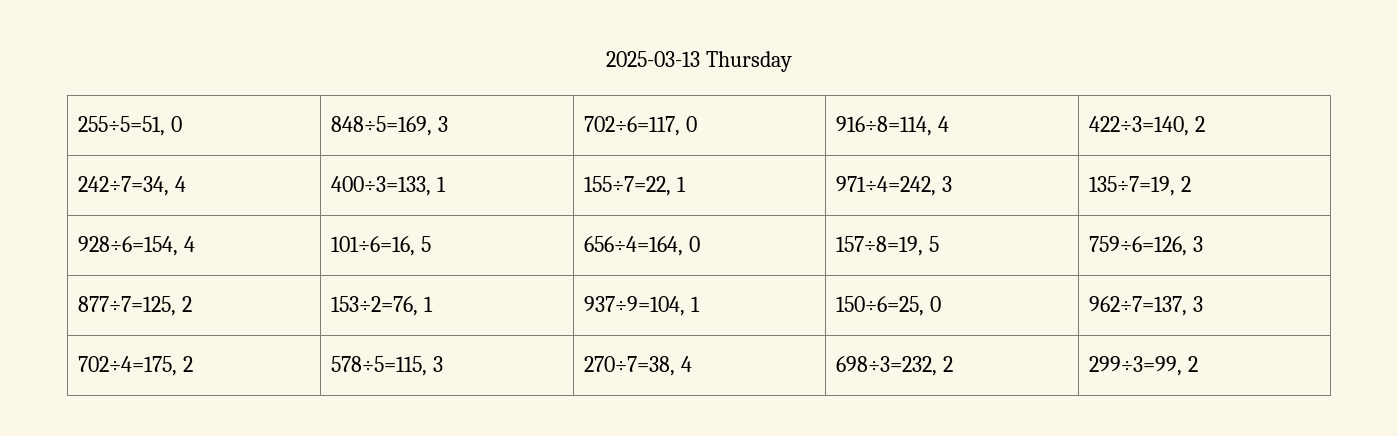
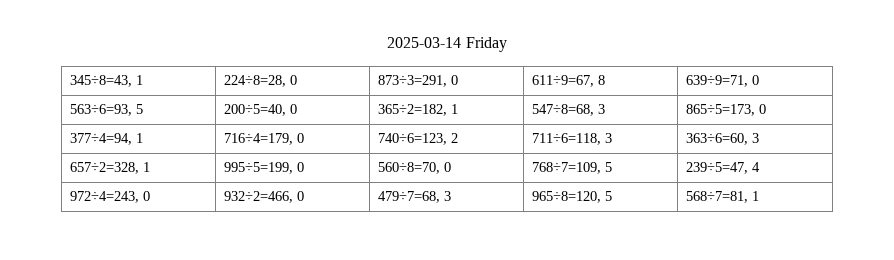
- 2025-03-13 Thursday
- 255÷5=51, 0 | 848÷5=169, 3 | 702÷6=117, 0 | 916÷8=114, 4 | 422÷3=140, 2
- 242÷7=34, 4 | 400÷3=133, 1 | 155÷7=22, 1 | 971÷4=242, 3 | 135÷7=19, 2
- 928÷6=154, 4 | 101÷6=16, 5 | 656÷4=164, 0 | 157÷8=19, 5 | 759÷6=126, 3
- 877÷7=125, 2 | 153÷2=76, 1 | 937÷9=104, 1 | 150÷6=25, 0 | 962÷7=137, 3
- 702÷4=175, 2 | 578÷5=115, 3 | 270÷7=38, 4 | 698÷3=232, 2 | 299÷3=99, 2
+ 2025-03-14 Friday
+ 345÷8=43, 1 | 224÷8=28, 0 | 873÷3=291, 0 | 611÷9=67, 8 | 639÷9=71, 0
+ 563÷6=93, 5 | 200÷5=40, 0 | 365÷2=182, 1 | 547÷8=68, 3 | 865÷5=173, 0
+ 377÷4=94, 1 | 716÷4=179, 0 | 740÷6=123, 2 | 711÷6=118, 3 | 363÷6=60, 3
+ 657÷2=328, 1 | 995÷5=199, 0 | 560÷8=70, 0 | 768÷7=109, 5 | 239÷5=47, 4
+ 972÷4=243, 0 | 932÷2=466, 0 | 479÷7=68, 3 | 965÷8=120, 5 | 568÷7=81, 1

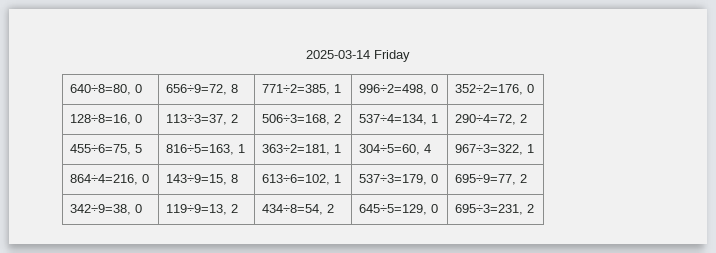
- 345÷8=43, 1 | 224÷8=28, 0 | 873÷3=291, 0 | 611÷9=67, 8 | 639÷9=71, 0
- 563÷6=93, 5 | 200÷5=40, 0 | 365÷2=182, 1 | 547÷8=68, 3 | 865÷5=173, 0
- 377÷4=94, 1 | 716÷4=179, 0 | 740÷6=123, 2 | 711÷6=118, 3 | 363÷6=60, 3
- 657÷2=328, 1 | 995÷5=199, 0 | 560÷8=70, 0 | 768÷7=109, 5 | 239÷5=47, 4
- 972÷4=243, 0 | 932÷2=466, 0 | 479÷7=68, 3 | 965÷8=120, 5 | 568÷7=81, 1
+ 640÷8=80, 0 | 656÷9=72, 8 | 771÷2=385, 1 | 996÷2=498, 0 | 352÷2=176, 0
+ 128÷8=16, 0 | 113÷3=37, 2 | 506÷3=168, 2 | 537÷4=134, 1 | 290÷4=72, 2
+ 455÷6=75, 5 | 816÷5=163, 1 | 363÷2=181, 1 | 304÷5=60, 4 | 967÷3=322, 1
+ 864÷4=216, 0 | 143÷9=15, 8 | 613÷6=102, 1 | 537÷3=179, 0 | 695÷9=77, 2
+ 342÷9=38, 0 | 119÷9=13, 2 | 434÷8=54, 2 | 645÷5=129, 0 | 695÷3=231, 2

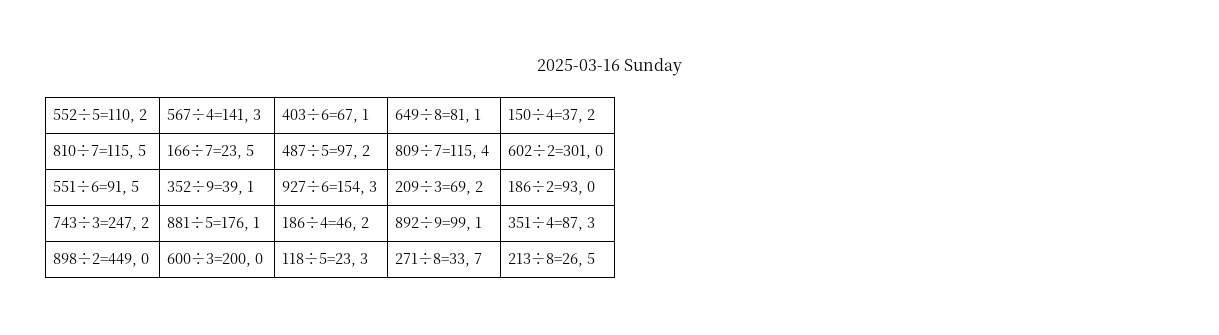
- 2025-03-14 Friday
- 640÷8=80, 0 | 656÷9=72, 8 | 771÷2=385, 1 | 996÷2=498, 0 | 352÷2=176, 0
- 128÷8=16, 0 | 113÷3=37, 2 | 506÷3=168, 2 | 537÷4=134, 1 | 290÷4=72, 2
- 455÷6=75, 5 | 816÷5=163, 1 | 363÷2=181, 1 | 304÷5=60, 4 | 967÷3=322, 1
- 864÷4=216, 0 | 143÷9=15, 8 | 613÷6=102, 1 | 537÷3=179, 0 | 695÷9=77, 2
- 342÷9=38, 0 | 119÷9=13, 2 | 434÷8=54, 2 | 645÷5=129, 0 | 695÷3=231, 2
+ 2025-03-16 Sunday
+ 552÷5=110, 2 | 567÷4=141, 3 | 403÷6=67, 1 | 649÷8=81, 1 | 150÷4=37, 2
+ 810÷7=115, 5 | 166÷7=23, 5 | 487÷5=97, 2 | 809÷7=115, 4 | 602÷2=301, 0
+ 551÷6=91, 5 | 352÷9=39, 1 | 927÷6=154, 3 | 209÷3=69, 2 | 186÷2=93, 0
+ 743÷3=247, 2 | 881÷5=176, 1 | 186÷4=46, 2 | 892÷9=99, 1 | 351÷4=87, 3
+ 898÷2=449, 0 | 600÷3=200, 0 | 118÷5=23, 3 | 271÷8=33, 7 | 213÷8=26, 5

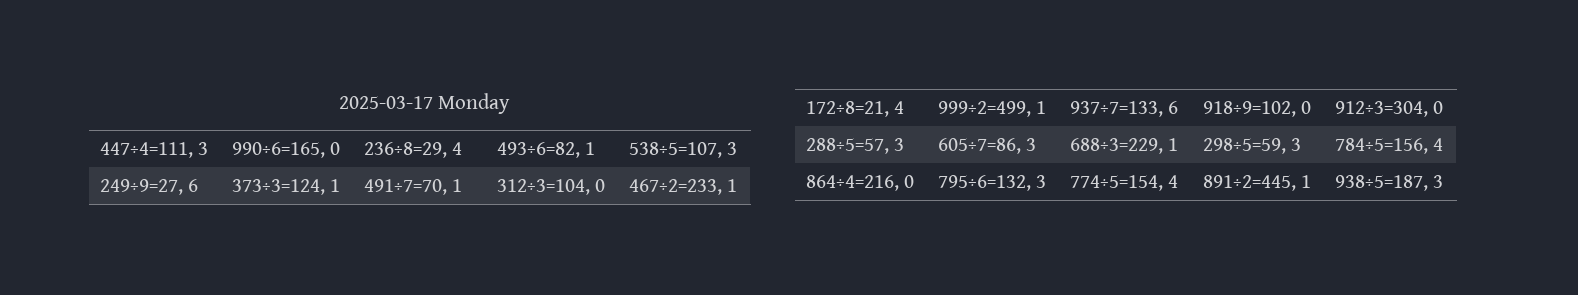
- 2025-03-16 Sunday
- 552÷5=110, 2 | 567÷4=141, 3 | 403÷6=67, 1 | 649÷8=81, 1 | 150÷4=37, 2
- 810÷7=115, 5 | 166÷7=23, 5 | 487÷5=97, 2 | 809÷7=115, 4 | 602÷2=301, 0
- 551÷6=91, 5 | 352÷9=39, 1 | 927÷6=154, 3 | 209÷3=69, 2 | 186÷2=93, 0
- 743÷3=247, 2 | 881÷5=176, 1 | 186÷4=46, 2 | 892÷9=99, 1 | 351÷4=87, 3
- 898÷2=449, 0 | 600÷3=200, 0 | 118÷5=23, 3 | 271÷8=33, 7 | 213÷8=26, 5
+ 2025-03-17 Monday
+ 447÷4=111, 3 | 990÷6=165, 0 | 236÷8=29, 4 | 493÷6=82, 1 | 538÷5=107, 3
+ 249÷9=27, 6 | 373÷3=124, 1 | 491÷7=70, 1 | 312÷3=104, 0 | 467÷2=233, 1
+ 172÷8=21, 4 | 999÷2=499, 1 | 937÷7=133, 6 | 918÷9=102, 0 | 912÷3=304, 0
+ 288÷5=57, 3 | 605÷7=86, 3 | 688÷3=229, 1 | 298÷5=59, 3 | 784÷5=156, 4
+ 864÷4=216, 0 | 795÷6=132, 3 | 774÷5=154, 4 | 891÷2=445, 1 | 938÷5=187, 3

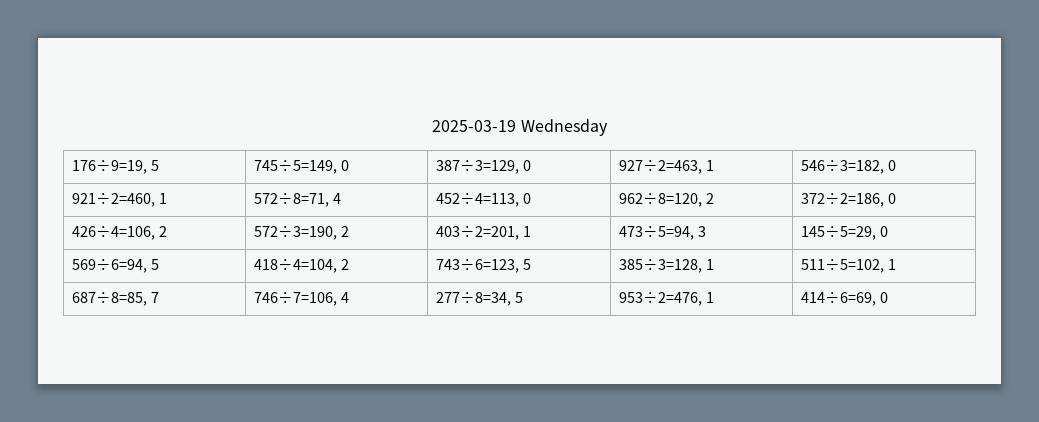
- 2025-03-17 Monday
- 447÷4=111, 3 | 990÷6=165, 0 | 236÷8=29, 4 | 493÷6=82, 1 | 538÷5=107, 3
- 249÷9=27, 6 | 373÷3=124, 1 | 491÷7=70, 1 | 312÷3=104, 0 | 467÷2=233, 1
- 172÷8=21, 4 | 999÷2=499, 1 | 937÷7=133, 6 | 918÷9=102, 0 | 912÷3=304, 0
- 288÷5=57, 3 | 605÷7=86, 3 | 688÷3=229, 1 | 298÷5=59, 3 | 784÷5=156, 4
- 864÷4=216, 0 | 795÷6=132, 3 | 774÷5=154, 4 | 891÷2=445, 1 | 938÷5=187, 3
+ 2025-03-19 Wednesday
+ 176÷9=19, 5 | 745÷5=149, 0 | 387÷3=129, 0 | 927÷2=463, 1 | 546÷3=182, 0
+ 921÷2=460, 1 | 572÷8=71, 4 | 452÷4=113, 0 | 962÷8=120, 2 | 372÷2=186, 0
+ 426÷4=106, 2 | 572÷3=190, 2 | 403÷2=201, 1 | 473÷5=94, 3 | 145÷5=29, 0
+ 569÷6=94, 5 | 418÷4=104, 2 | 743÷6=123, 5 | 385÷3=128, 1 | 511÷5=102, 1
+ 687÷8=85, 7 | 746÷7=106, 4 | 277÷8=34, 5 | 953÷2=476, 1 | 414÷6=69, 0

